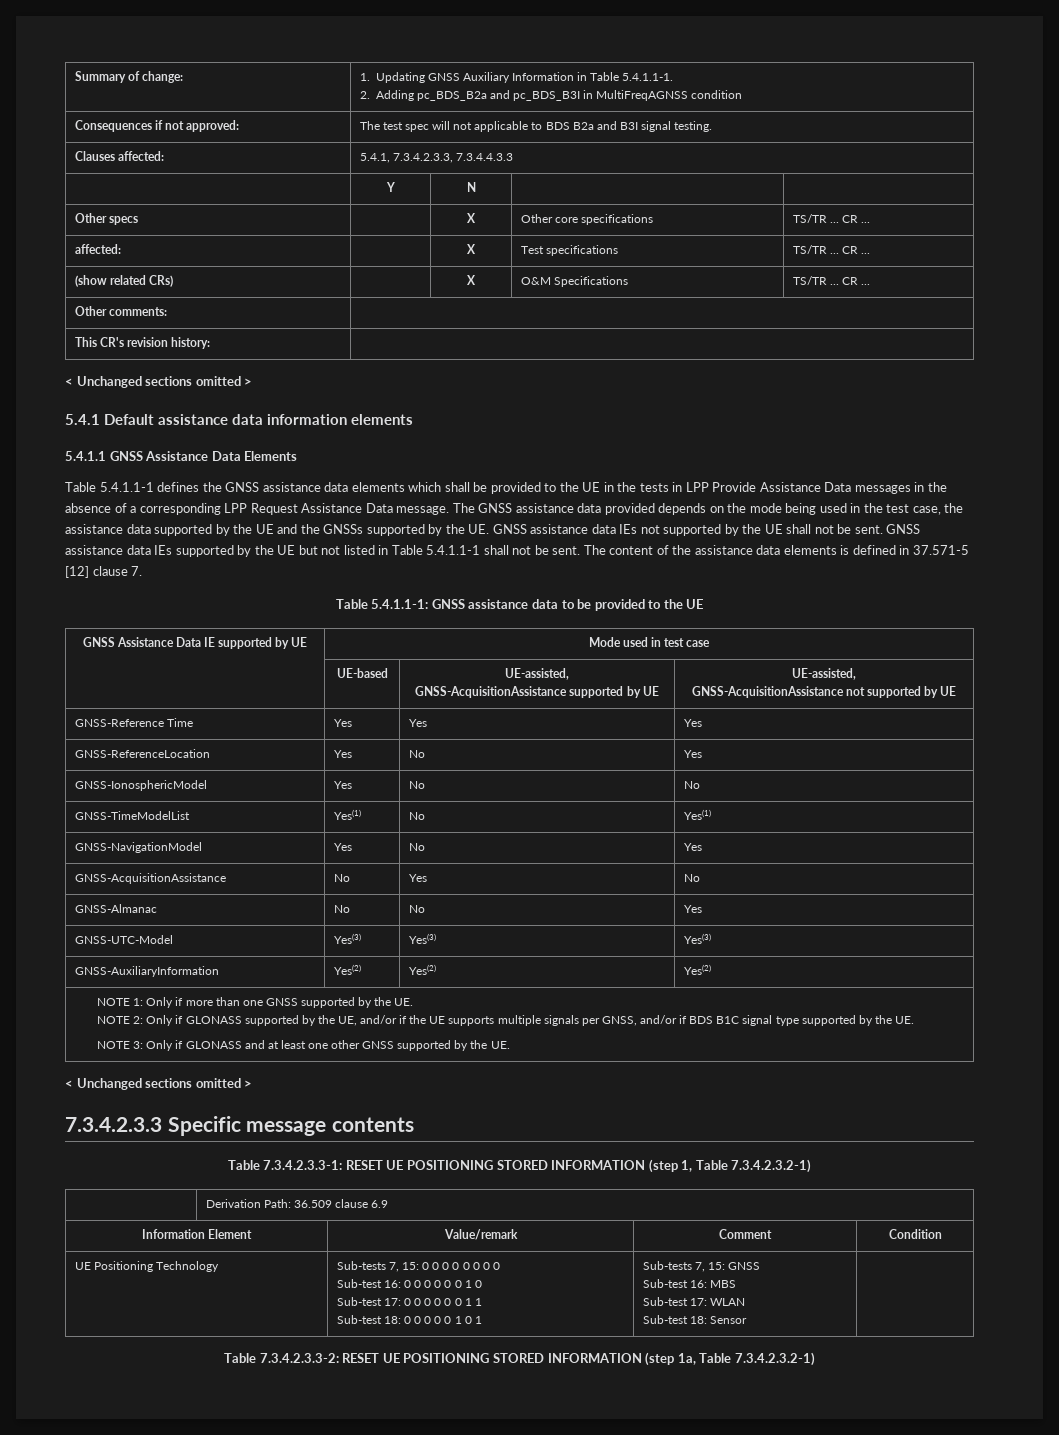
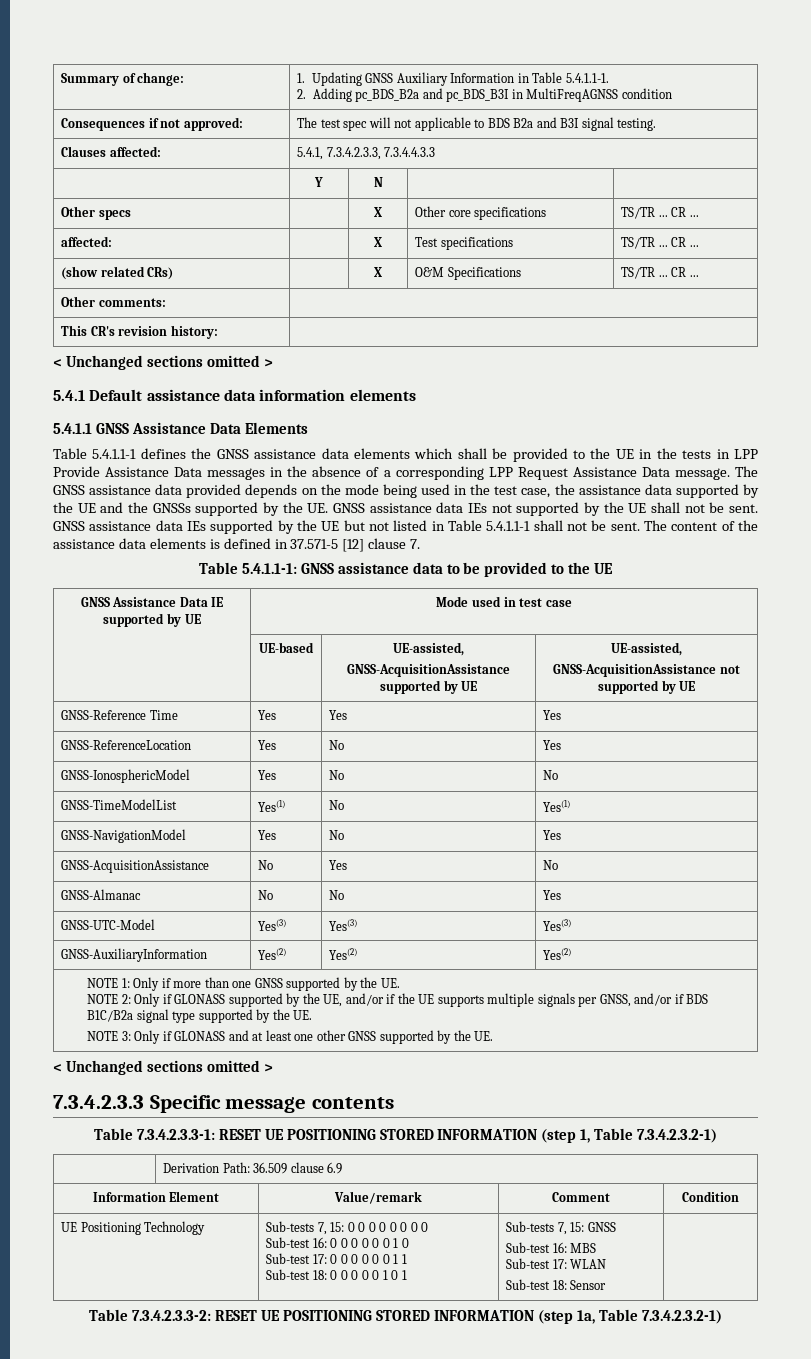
- NOTE 2: Only if GLONASS supported by the UE, and/or if the UE supports multiple signals per GNSS, and/or if BDS B1C signal type supported by the UE.
+ NOTE 2: Only if GLONASS supported by the UE, and/or if the UE supports multiple signals per GNSS, and/or if BDS B1C/B2a signal type supported by the UE.

